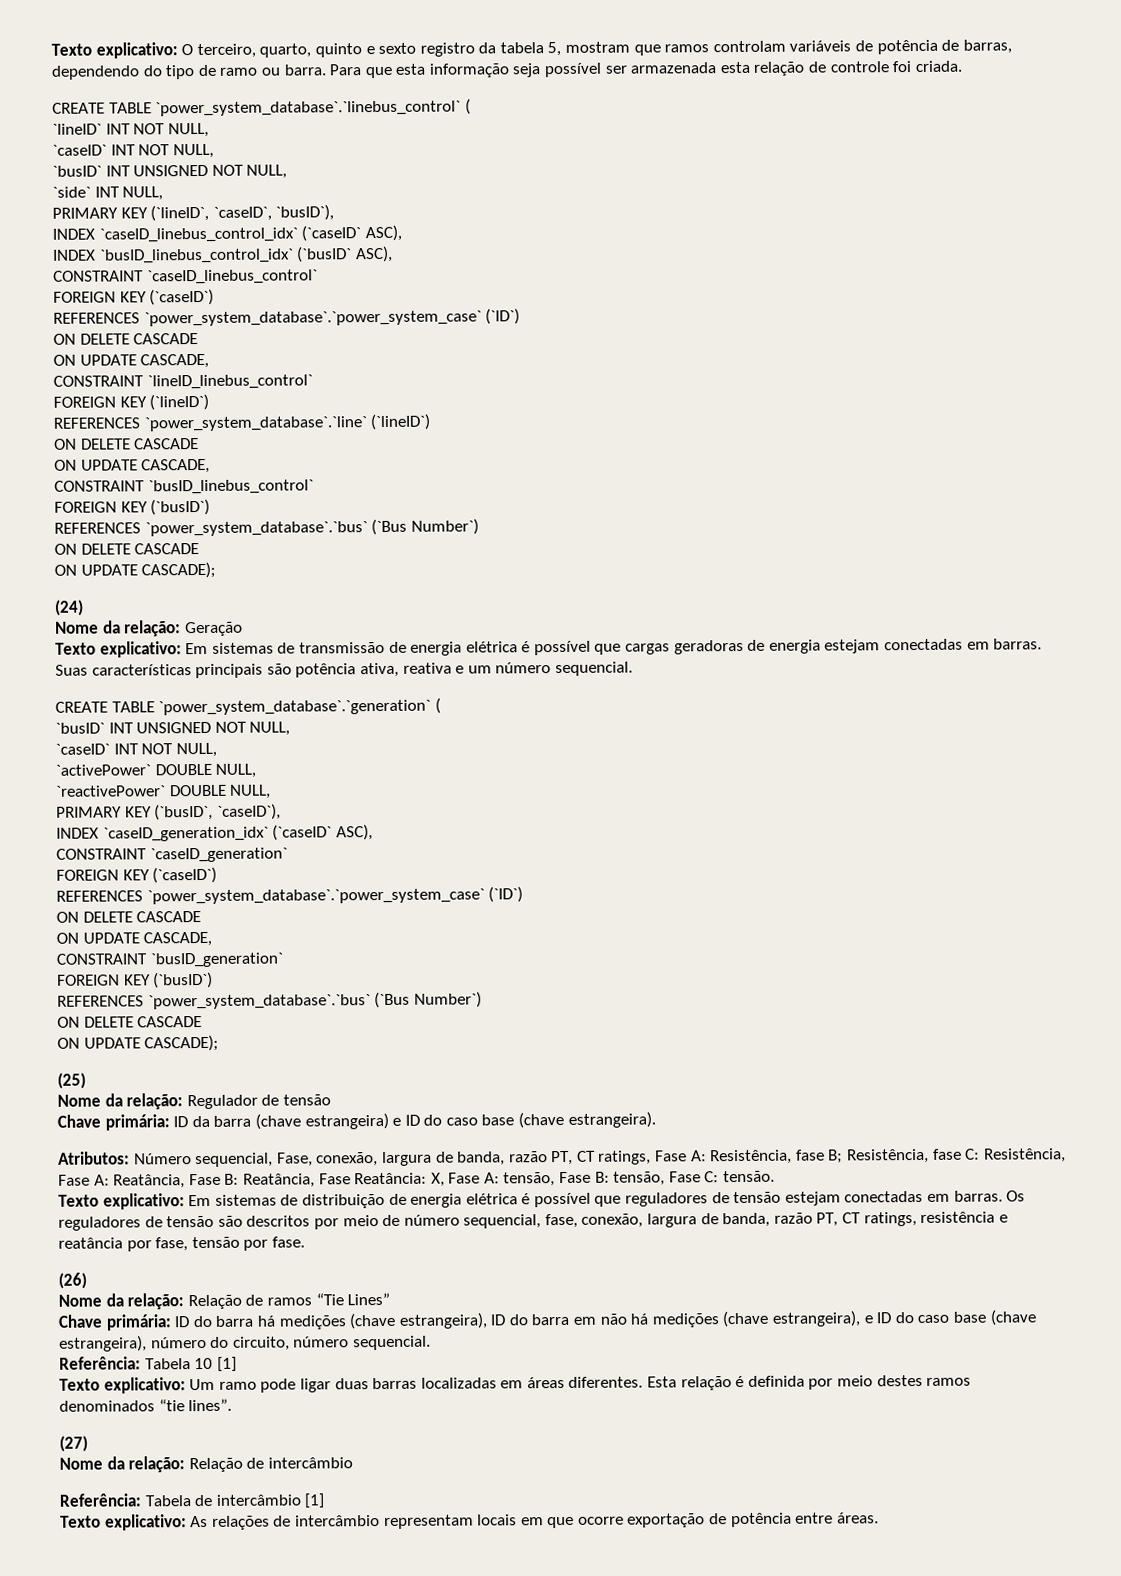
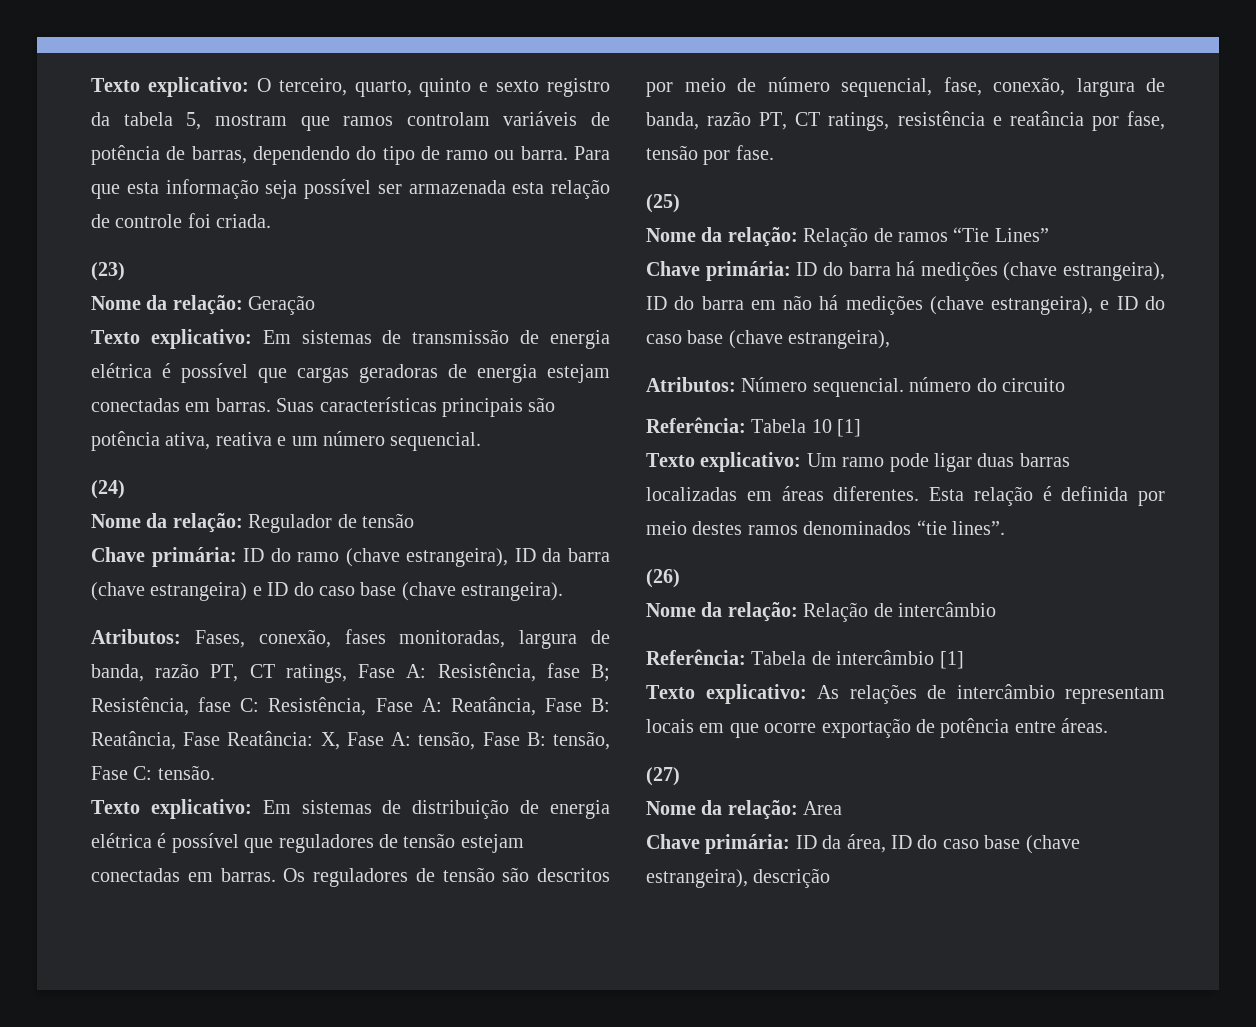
- CREATE TABLE `power_system_database`.`linebus_control` (
- `lineID` INT NOT NULL,
- `caseID` INT NOT NULL,
- `busID` INT UNSIGNED NOT NULL,
- `side` INT NULL,
- PRIMARY KEY (`lineID`, `caseID`, `busID`),
- INDEX `caseID_linebus_control_idx` (`caseID` ASC),
- INDEX `busID_linebus_control_idx` (`busID` ASC),
- CONSTRAINT `caseID_linebus_control`
- FOREIGN KEY (`caseID`)
- REFERENCES `power_system_database`.`power_system_case` (`ID`)
- ON DELETE CASCADE
- ON UPDATE CASCADE,
- CONSTRAINT `lineID_linebus_control`
- FOREIGN KEY (`lineID`)
- REFERENCES `power_system_database`.`line` (`lineID`)
- ON DELETE CASCADE
- ON UPDATE CASCADE,
- CONSTRAINT `busID_linebus_control`
- FOREIGN KEY (`busID`)
- REFERENCES `power_system_database`.`bus` (`Bus Number`)
- ON DELETE CASCADE
- ON UPDATE CASCADE);
- (24)
+ (23)
- CREATE TABLE `power_system_database`.`generation` (
- `busID` INT UNSIGNED NOT NULL,
- `caseID` INT NOT NULL,
- `activePower` DOUBLE NULL,
- `reactivePower` DOUBLE NULL,
- PRIMARY KEY (`busID`, `caseID`),
- INDEX `caseID_generation_idx` (`caseID` ASC),
- CONSTRAINT `caseID_generation`
- FOREIGN KEY (`caseID`)
- REFERENCES `power_system_database`.`power_system_case` (`ID`)
- ON DELETE CASCADE
- ON UPDATE CASCADE,
- CONSTRAINT `busID_generation`
- FOREIGN KEY (`busID`)
- REFERENCES `power_system_database`.`bus` (`Bus Number`)
- ON DELETE CASCADE
- ON UPDATE CASCADE);
- (25)
+ (24)
- Chave primária: ID da barra (chave estrangeira) e ID do caso base (chave estrangeira).
+ Chave primária: ID do ramo (chave estrangeira), ID da barra (chave estrangeira) e ID do caso base (chave estrangeira).
- Atributos: Número sequencial, Fase, conexão, largura de banda, razão PT, CT ratings, Fase A: Resistência, fase B; Resistência, fase C: Resistência, Fase A: Reatância, Fase B: Reatância, Fase Reatância: X, Fase A: tensão, Fase B: tensão, Fase C: tensão.
+ Atributos: Fases, conexão, fases monitoradas, largura de banda, razão PT, CT ratings, Fase A: Resistência, fase B; Resistência, fase C: Resistência, Fase A: Reatância, Fase B: Reatância, Fase Reatância: X, Fase A: tensão, Fase B: tensão, Fase C: tensão.
- (26)
+ (25)
- Chave primária: ID do barra há medições (chave estrangeira), ID do barra em não há medições (chave estrangeira), e ID do caso base (chave estrangeira), número do circuito, número sequencial.
+ Chave primária: ID do barra há medições (chave estrangeira), ID do barra em não há medições (chave estrangeira), e ID do caso base (chave estrangeira),
+ Atributos: Número sequencial. número do circuito
- (27)
+ (26)
+ (27)
+ Nome da relação: Area
+ Chave primária: ID da área, ID do caso base (chave estrangeira), descrição

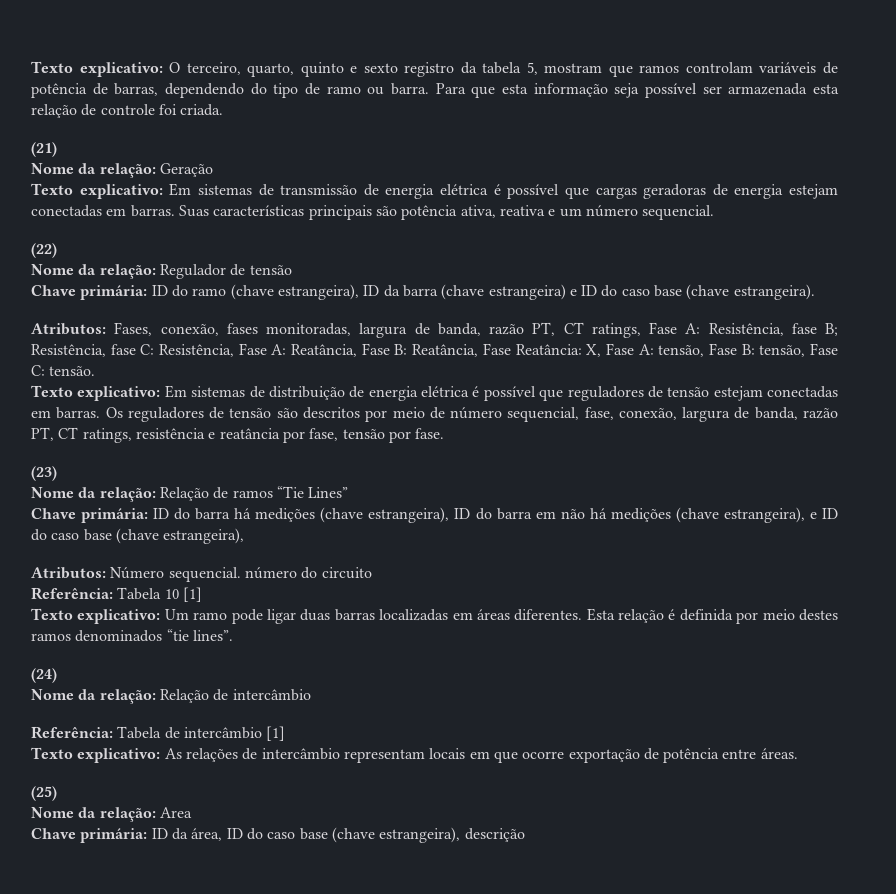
- (23)
+ (21)
- (24)
+ (22)
- (25)
+ (23)
- (26)
+ (24)
- (27)
+ (25)

